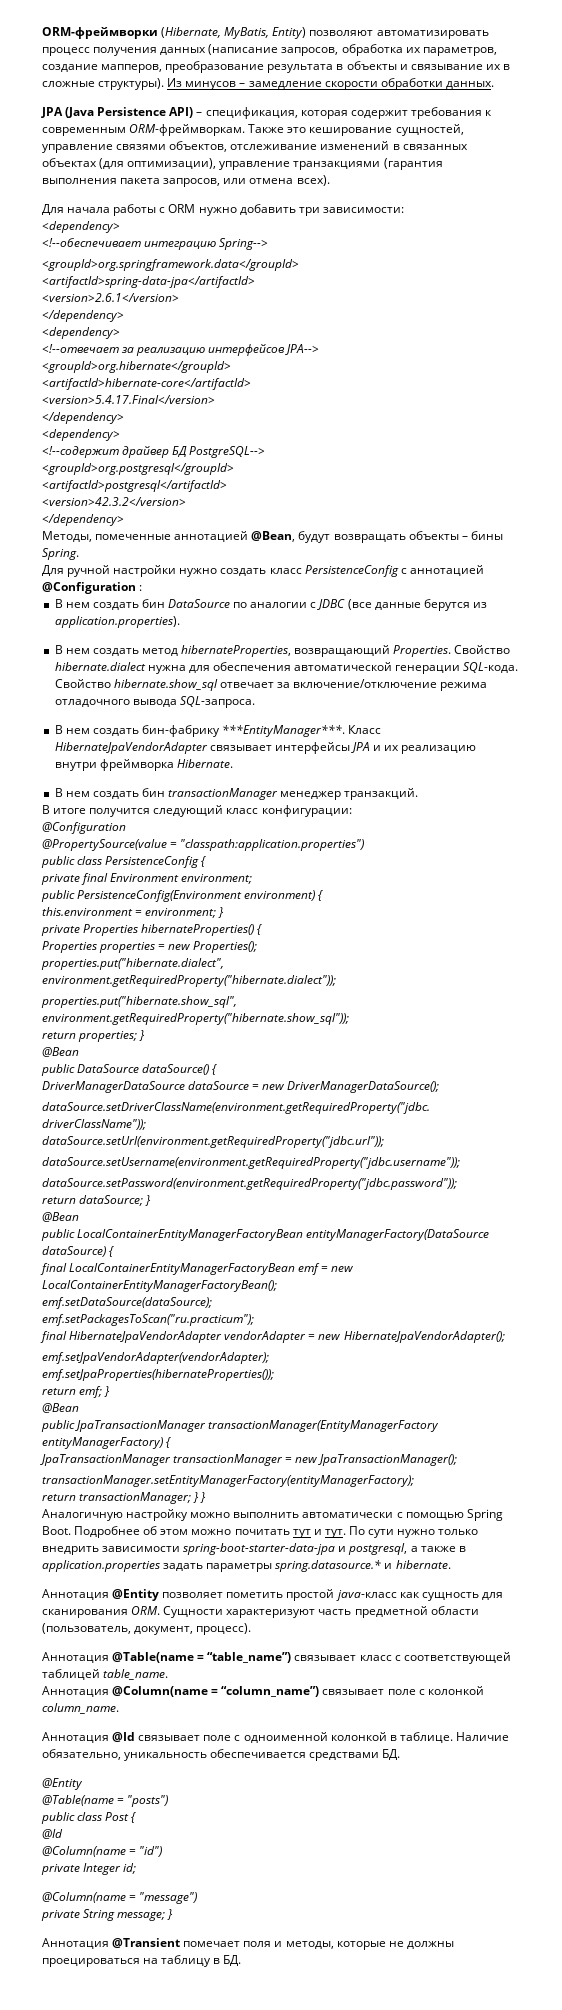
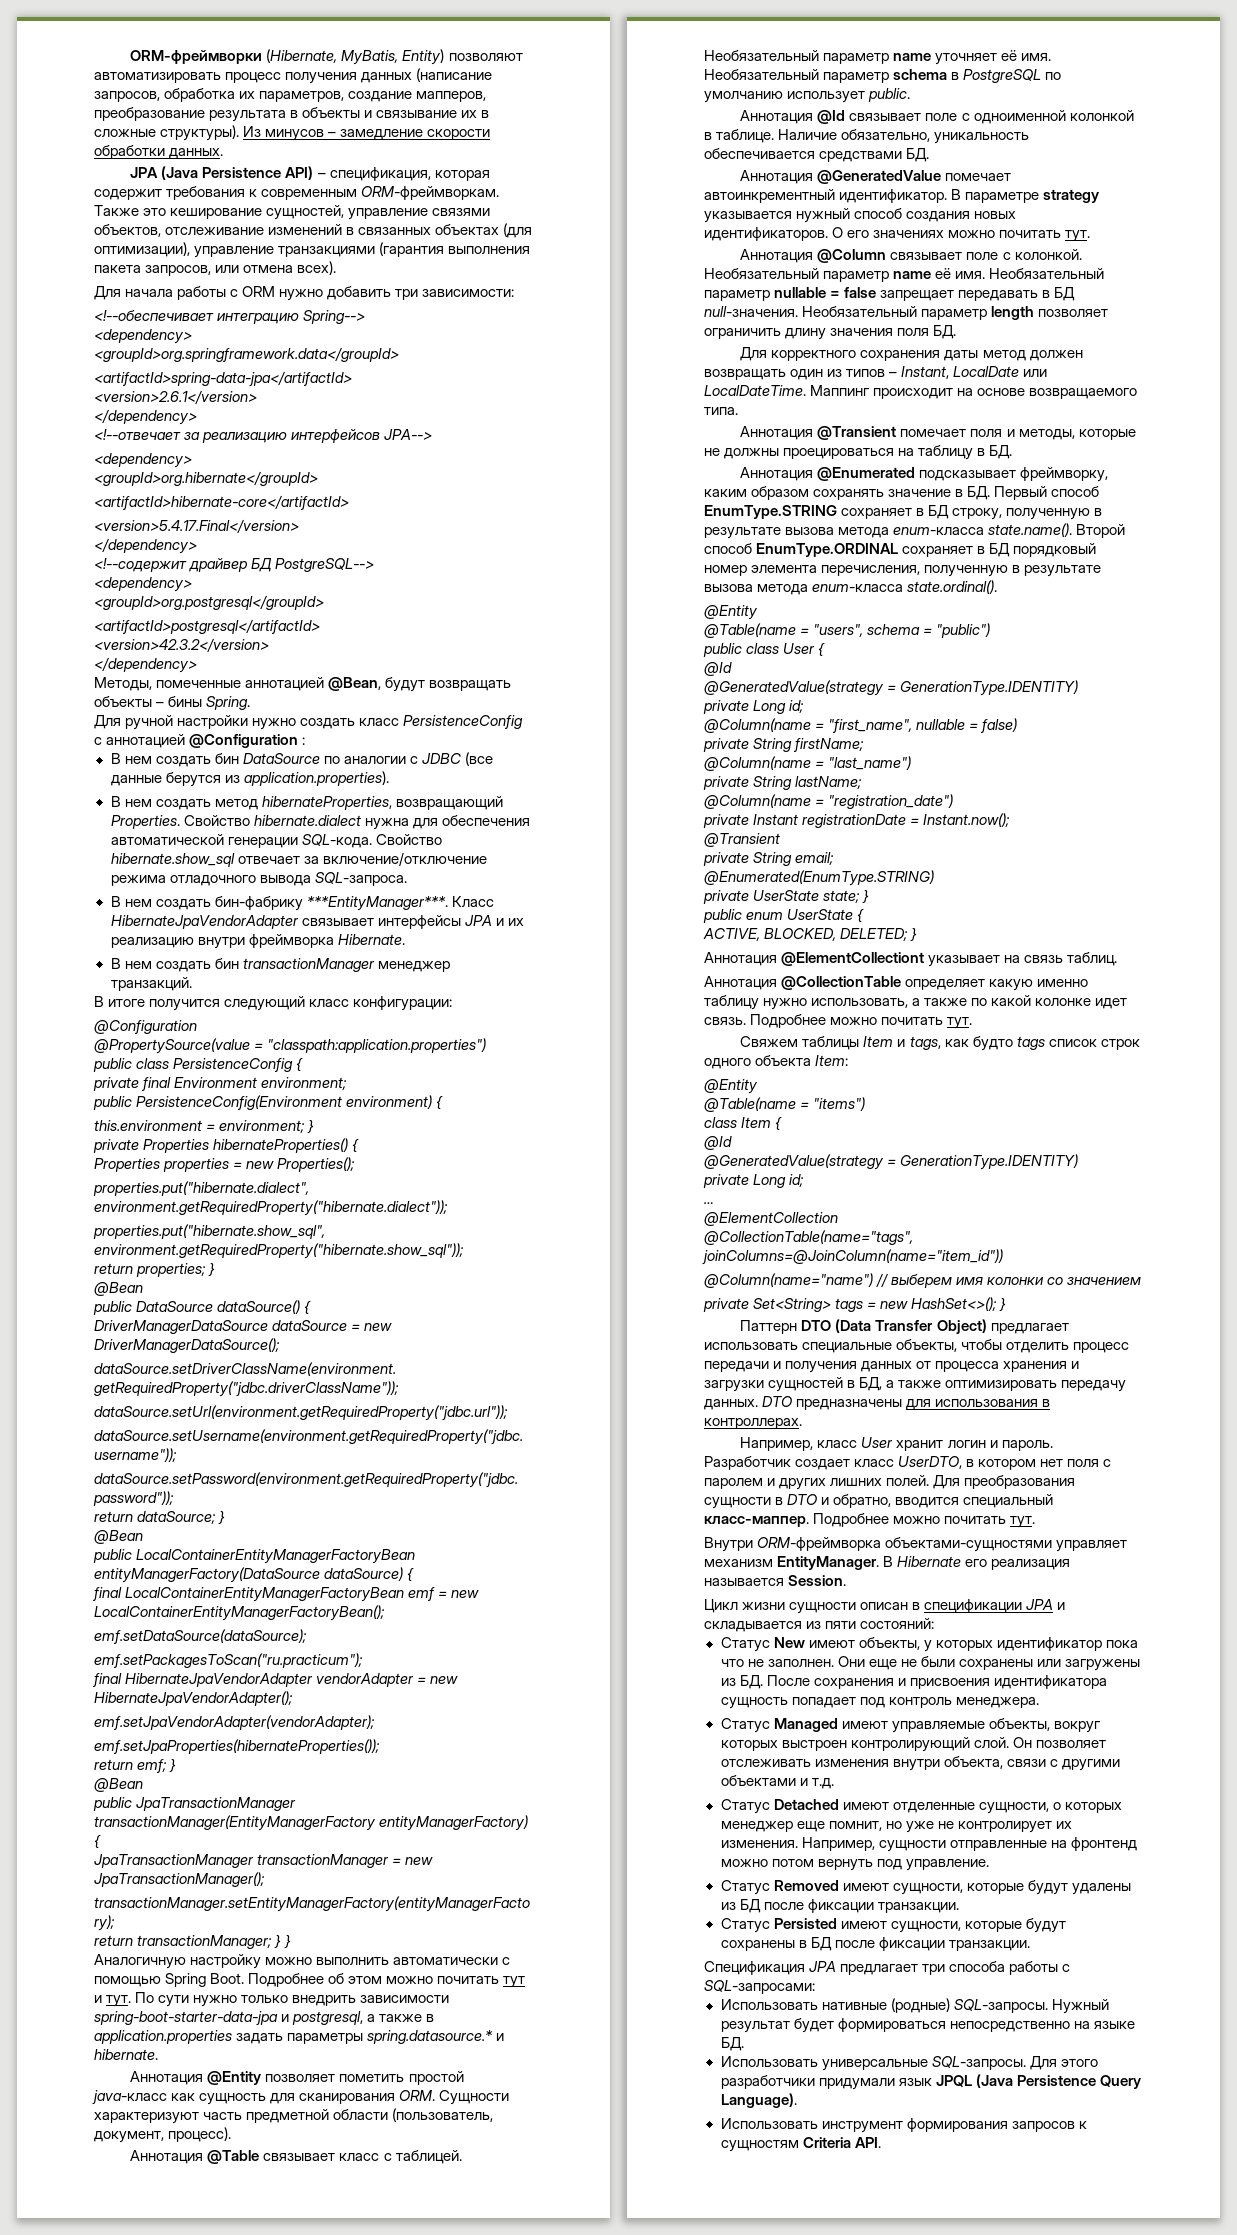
  Для начала работы с ORM нужно добавить три зависимости:
- <dependency>
  <!--обеспечивает интеграцию Spring-->
+ <dependency>
  <version>2.6.1</version>
  </dependency>
- <dependency>
  <!--отвечает за реализацию интерфейсов JPA-->
+ <dependency>
  <version>5.4.17.Final</version>
  </dependency>
- <dependency>
  <!--содержит драйвер БД PostgreSQL-->
+ <dependency>
- Аннотация @Table(name = “table_name”) связывает класс с соответствующей таблицей table_name.
- Аннотация @Column(name = “column_name”) связывает поле с колонкой column_name.
+ Аннотация @Table связывает класс с таблицей. Необязательный параметр name уточняет её имя. Необязательный параметр schema в PostgreSQL по умолчанию использует public.
  Наличие обязательно, уникальность обеспечивается средствами БД.
- @Entity
- @Table(name = "posts")
- public class Post {
- @Id
- @Column(name = "id")
- private Integer id;
- @Column(name = "message")
- private String message; }
+ Аннотация @GeneratedValue помечает автоинкрементный идентификатор. В параметре strategy указывается нужный способ создания новых идентификаторов. О его значениях можно почитать тут.
+ Аннотация @Column связывает поле с колонкой. Необязательный параметр name её имя. Необязательный параметр nullable = false запрещает передавать в БД null-значения. Необязательный параметр length позволяет ограничить длину значения поля БД.
+ Для корректного сохранения даты метод должен возвращать один из типов – Instant, LocalDate или LocalDateTime. Маппинг происходит на основе возвращаемого типа.
+ Аннотация @Enumerated подсказывает фреймворку, каким образом сохранять значение в БД. Первый способ EnumType.STRING сохраняет в БД строку, полученную в результате вызова метода enum-класса state.name(). Второй способ EnumType.ORDINAL сохраняет в БД порядковый номер элемента перечисления, полученную в результате вызова метода enum-класса state.ordinal().
+ @Entity
+ @Table(name = "users", schema = "public")
+ public class User {
+ @Id
+ @GeneratedValue(strategy = GenerationType.IDENTITY)
+ private Long id;
+ @Column(name = "first_name", nullable = false)
+ private String firstName;
+ @Column(name = "last_name")
+ private String lastName;
+ @Column(name = "registration_date")
+ private Instant registrationDate = Instant.now();
+ @Transient
+ private String email;
+ @Enumerated(EnumType.STRING)
+ private UserState state; }
+ public enum UserState {
+ ACTIVE, BLOCKED, DELETED; }
+ Аннотация @ElementCollectiont указывает на связь таблиц.
+ Аннотация @CollectionTable определяет какую именно таблицу нужно использовать, а также по какой колонке идет связь. Подробнее можно почитать тут.
+ Свяжем таблицы Item и tags, как будто tags список строк одного объекта Item:
+ @Entity
+ @Table(name = "items")
+ class Item {
+ @Id
+ @GeneratedValue(strategy = GenerationType.IDENTITY)
+ private Long id;
+ …
+ @ElementCollection
+ @CollectionTable(name="tags", joinColumns=@JoinColumn(name="item_id"))
+ @Column(name="name") // выберем имя колонки со значением
+ private Set<String> tags = new HashSet<>(); }
+ Паттерн DTO (Data Transfer Object) предлагает использовать специальные объекты, чтобы отделить процесс передачи и получения данных от процесса хранения и загрузки сущностей в БД, а также оптимизировать передачу данных. DTO предназначены для использования в контроллерах.
+ Например, класс User хранит логин и пароль. Разработчик создает класс UserDTO, в котором нет поля с паролем и других лишних полей. Для преобразования сущности в DTO и обратно, вводится специальный класс-маппер. Подробнее можно почитать тут.
+ Внутри ORM-фреймворка объектами-сущностями управляет механизм EntityManager. В Hibernate его реализация называется Session.
+ Цикл жизни сущности описан в спецификации JPA и складывается из пяти состояний:
+ Статус New имеют объекты, у которых идентификатор пока что не заполнен. Они еще не были сохранены или загружены из БД. После сохранения и присвоения идентификатора сущность попадает под контроль менеджера.
+ Статус Managed имеют управляемые объекты, вокруг которых выстроен контролирующий слой. Он позволяет отслеживать изменения внутри объекта, связи с другими объектами и т.д.
+ Статус Detached имеют отделенные сущности, о которых менеджер еще помнит, но уже не контролирует их изменения. Например, сущности отправленные на фронтенд можно потом вернуть под управление.
+ Статус Removed имеют сущности, которые будут удалены из БД после фиксации транзакции.
+ Статус Persisted имеют сущности, которые будут сохранены в БД после фиксации транзакции.
+ Спецификация JPA предлагает три способа работы с SQL-запросами:
+ Использовать нативные (родные) SQL-запросы. Нужный результат будет формироваться непосредственно на языке БД.
+ Использовать универсальные SQL-запросы. Для этого разработчики придумали язык JPQL (Java Persistence Query Language).
+ Использовать инструмент формирования запросов к сущностям Criteria API.

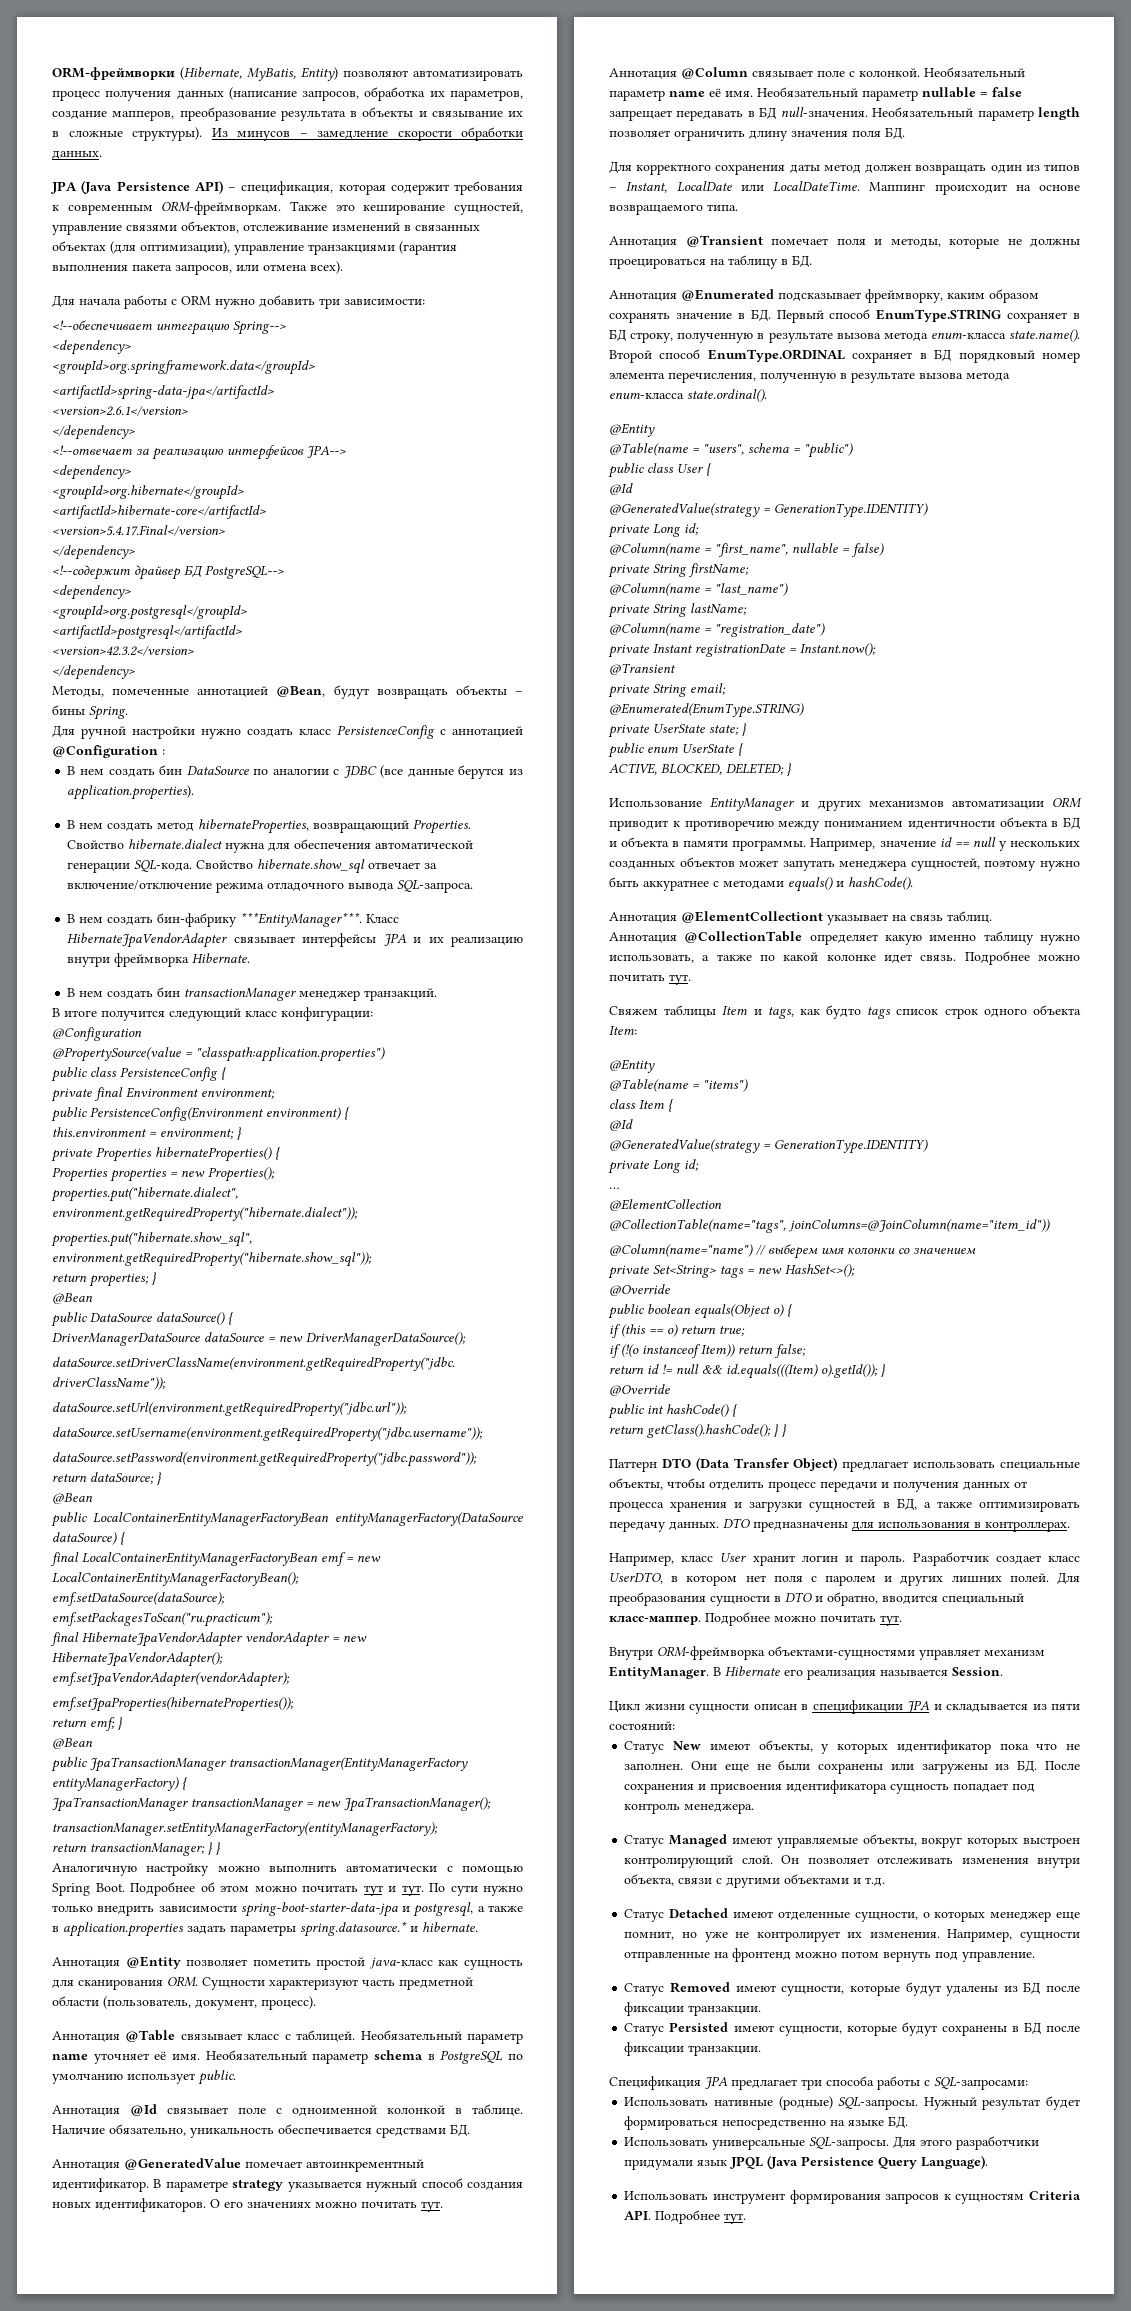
+ Использование EntityManager и других механизмов автоматизации ORM приводит к противоречию между пониманием идентичности объекта в БД и объекта в памяти программы. Например, значение id == null у нескольких созданных объектов может запутать менеджера сущностей, поэтому нужно быть аккуратнее с методами equals() и hashCode().
- private Set<String> tags = new HashSet<>(); }
+ private Set<String> tags = new HashSet<>();
+ @Override
+ public boolean equals(Object o) {
+ if (this == o) return true;
+ if (!(o instanceof Item)) return false;
+ return id != null && id.equals(((Item) o).getId()); }
+ @Override
+ public int hashCode() {
+ return getClass().hashCode(); } }
- Использовать инструмент формирования запросов к сущностям Criteria API.
+ Использовать инструмент формирования запросов к сущностям Criteria API. Подробнее тут.

